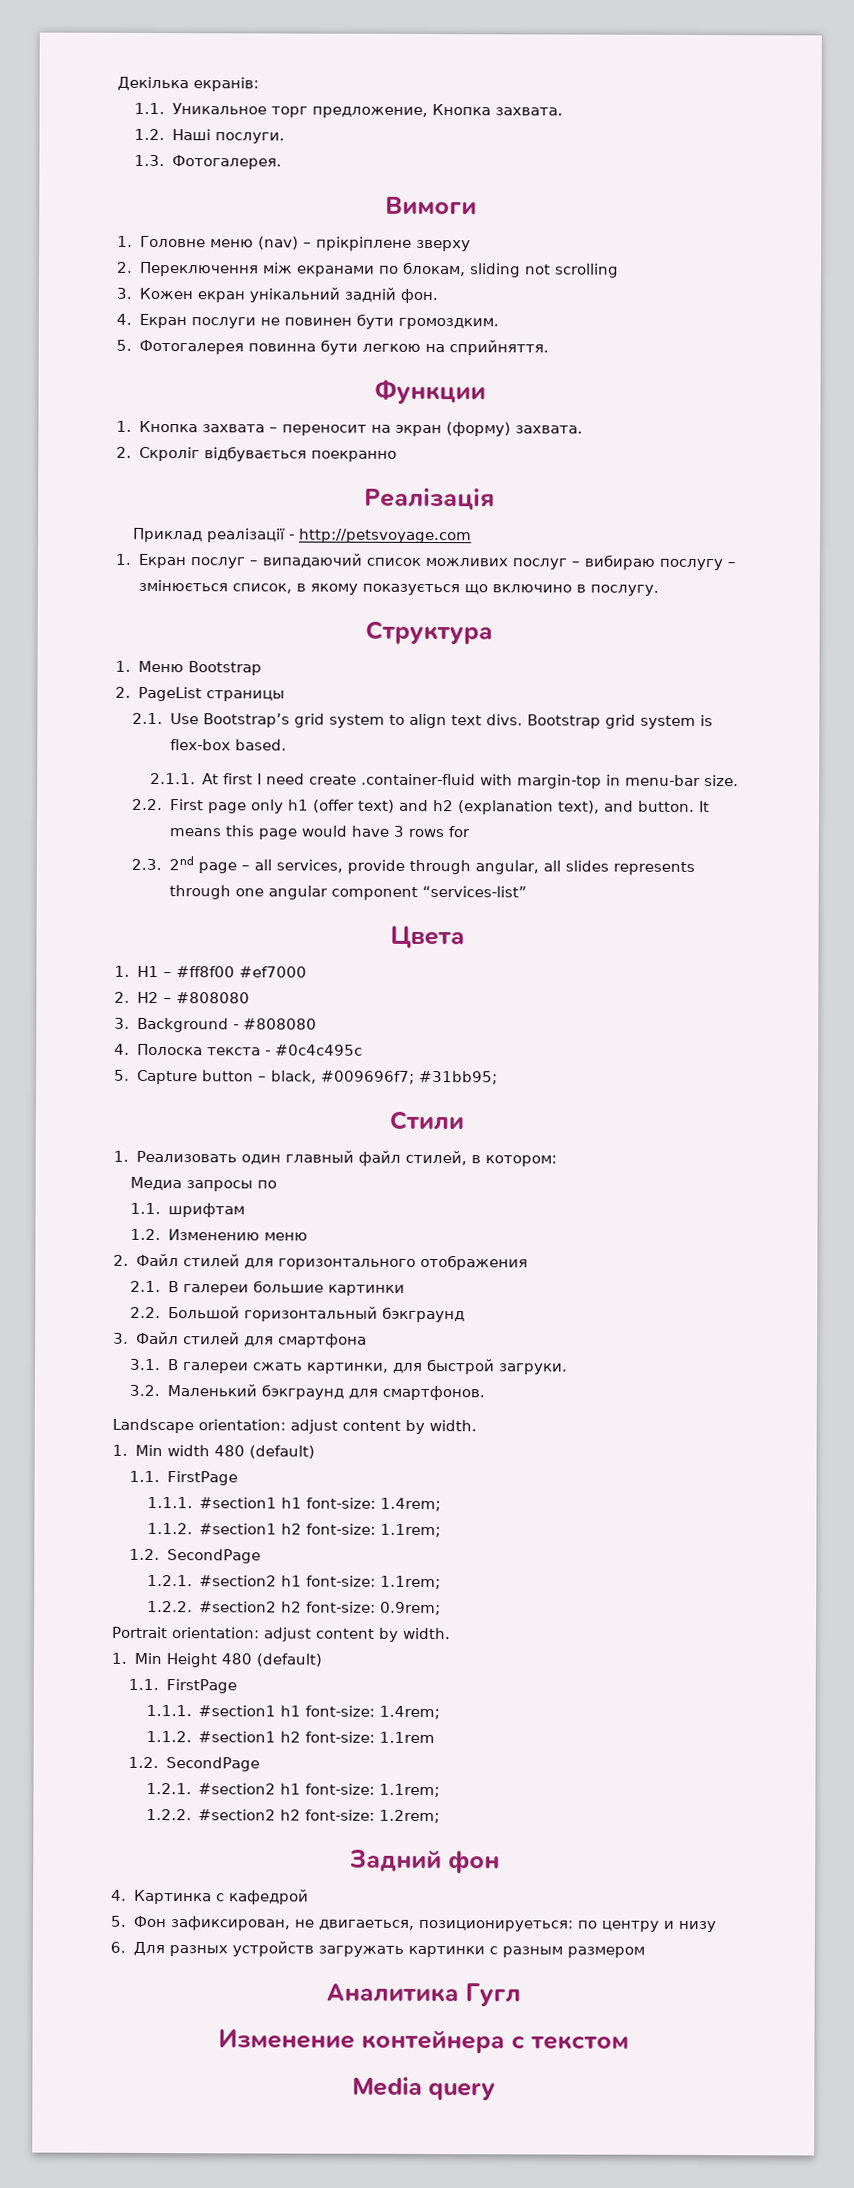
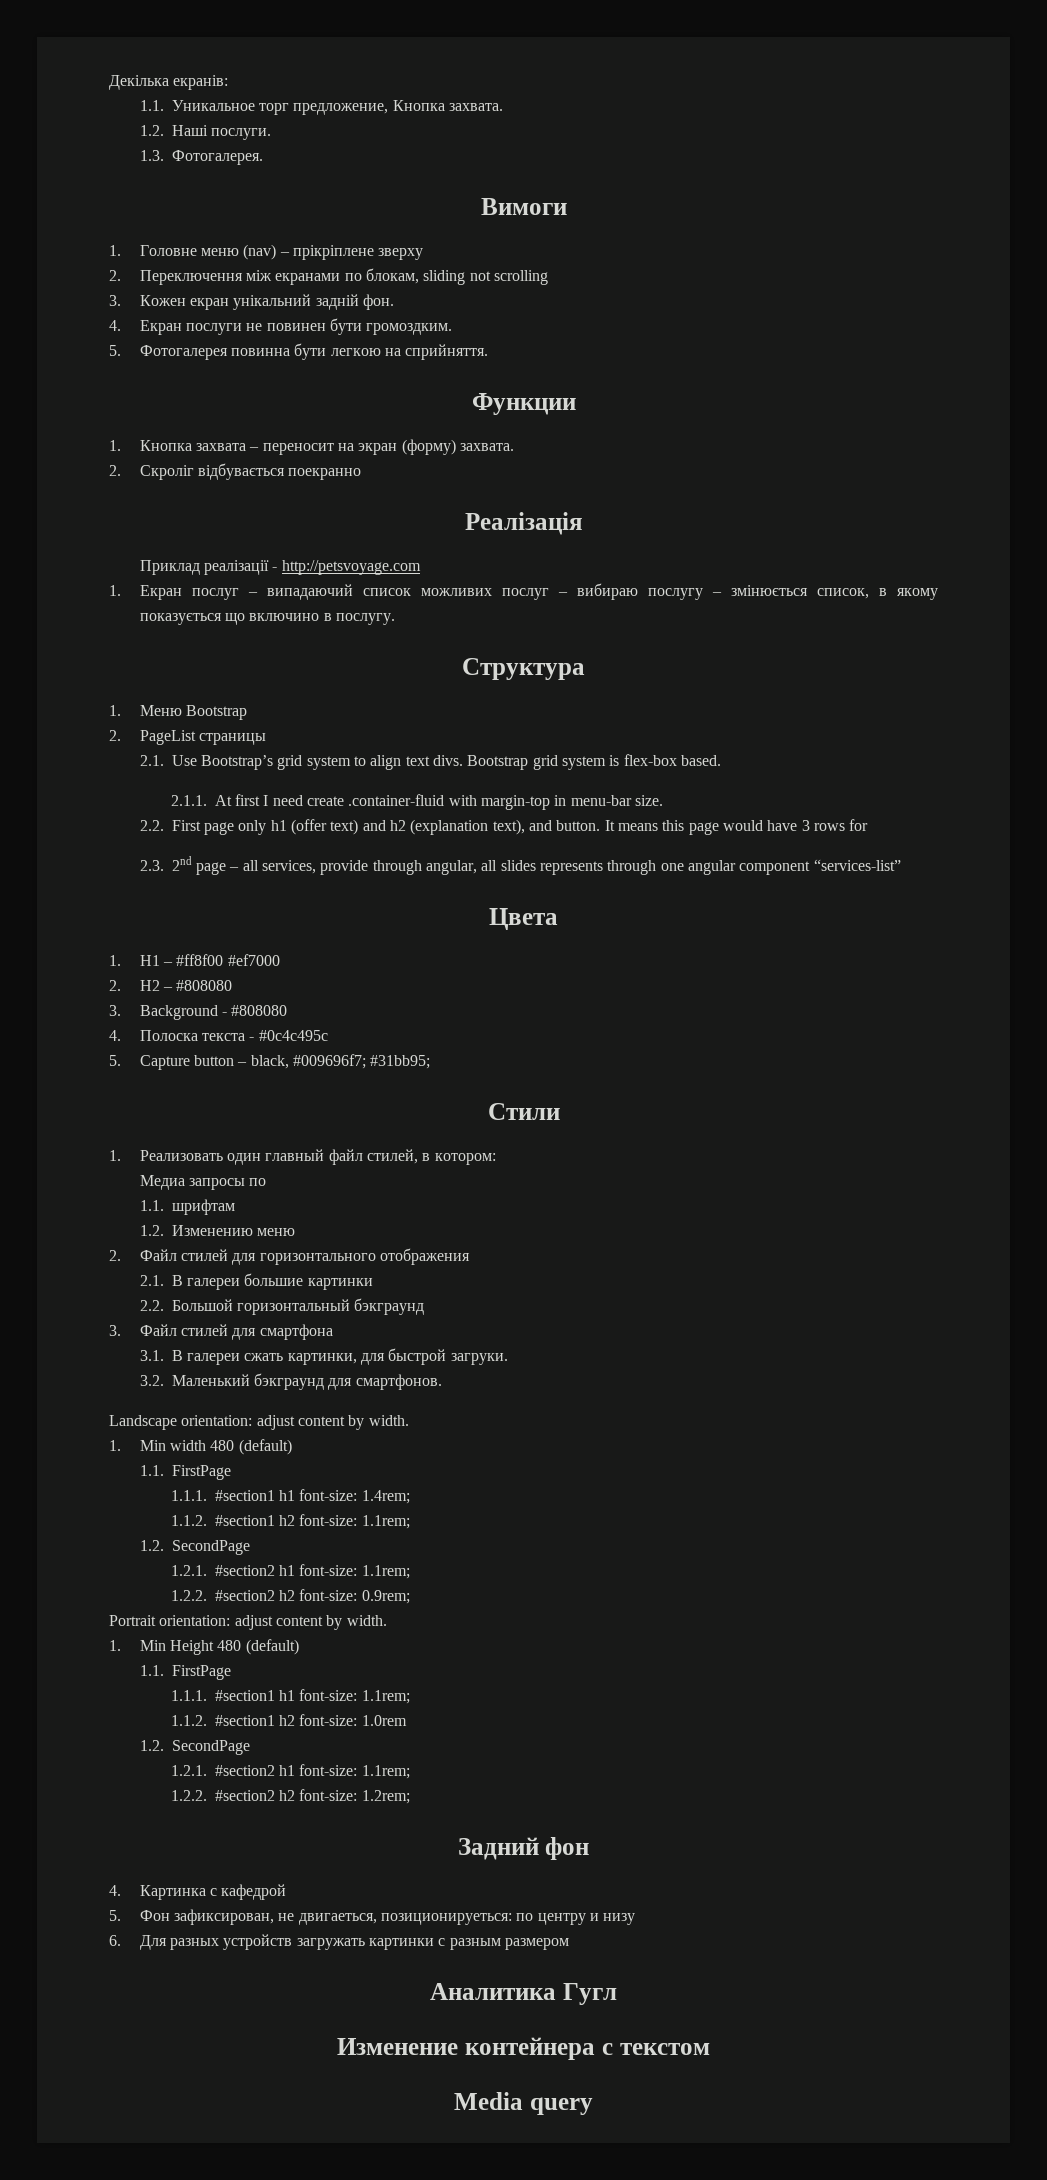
  1. Min Height 480 (default)
  1.1. FirstPage
- 1.1.1. #section1 h1 font-size: 1.4rem;
- 1.1.2. #section1 h2 font-size: 1.1rem
+ 1.1.1. #section1 h1 font-size: 1.1rem;
+ 1.1.2. #section1 h2 font-size: 1.0rem

